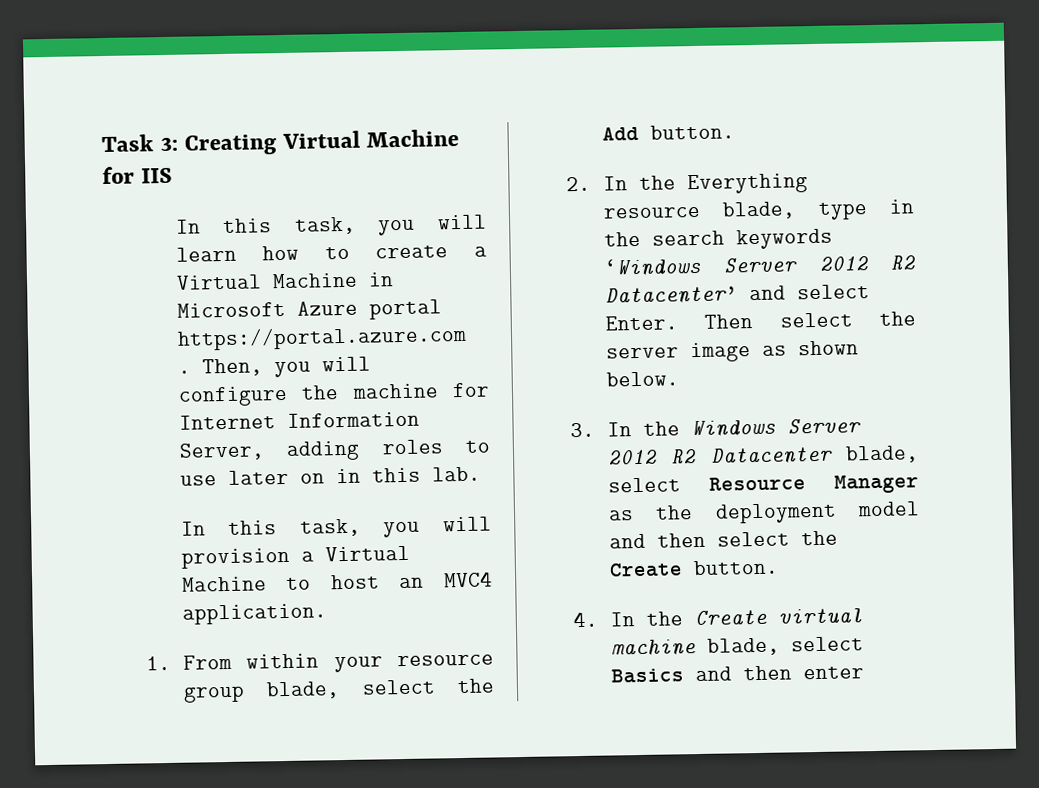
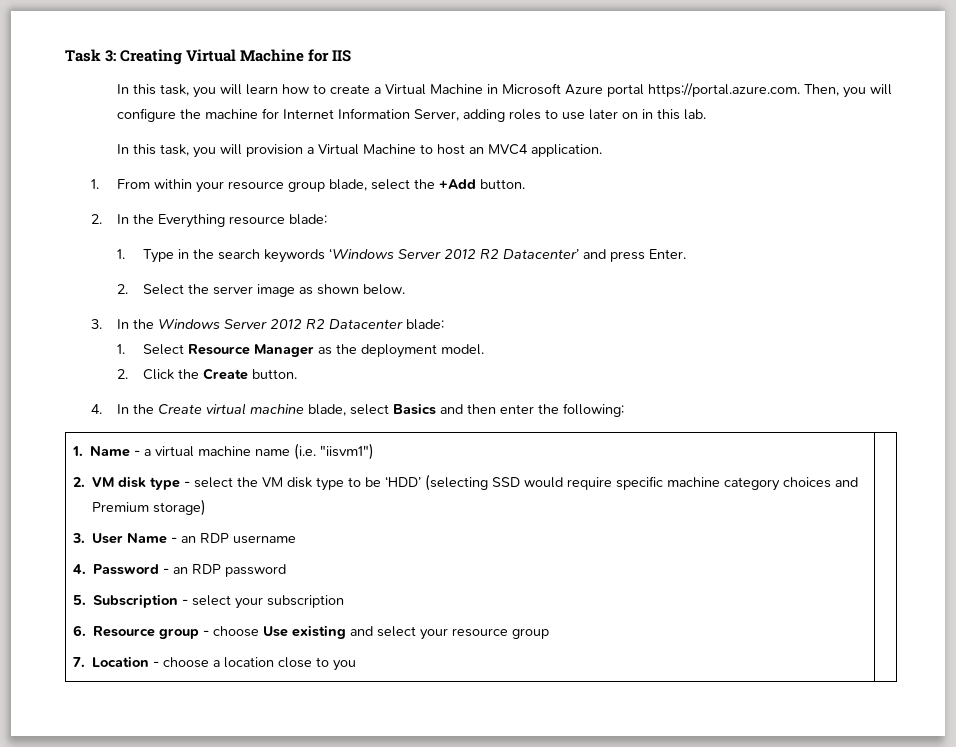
- In this task, you will learn how to create a Virtual Machine in Microsoft Azure portal https://portal.azure.com . Then, you will configure the machine for Internet Information Server, adding roles to use later on in this lab.
+ In this task, you will learn how to create a Virtual Machine in Microsoft Azure portal https://portal.azure.com. Then, you will configure the machine for Internet Information Server, adding roles to use later on in this lab.
- 1. From within your resource group blade, select the Add button.
+ 1. From within your resource group blade, select the +Add button.
- 2. In the Everything resource blade, type in the search keywords ‘Windows Server 2012 R2 Datacenter’ and select Enter. Then select the server image as shown below.
+ 2. In the Everything resource blade:
+ 1. Type in the search keywords ‘Windows Server 2012 R2 Datacenter’ and press Enter.
+ 2. Select the server image as shown below.
- 3. In the Windows Server 2012 R2 Datacenter blade, select Resource Manager as the deployment model and then select the Create button.
+ 3. In the Windows Server 2012 R2 Datacenter blade:
+ 1. Select Resource Manager as the deployment model.
+ 2. Click the Create button.
- 4. In the Create virtual machine blade, select Basics and then enter
+ 4. In the Create virtual machine blade, select Basics and then enter the following:
+ 1. Name - a virtual machine name (i.e. "iisvm1")
+ 2. VM disk type - select the VM disk type to be ‘HDD’ (selecting SSD would require specific machine category choices and Premium storage)
+ 3. User Name - an RDP username
+ 4. Password - an RDP password
+ 5. Subscription - select your subscription
+ 6. Resource group - choose Use existing and select your resource group
+ 7. Location - choose a location close to you

